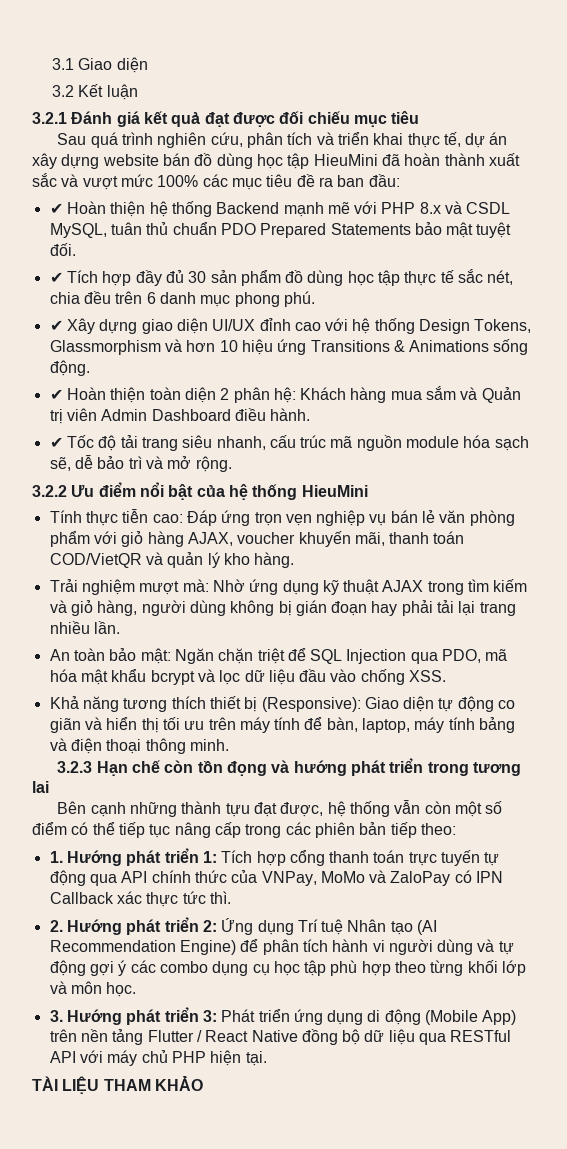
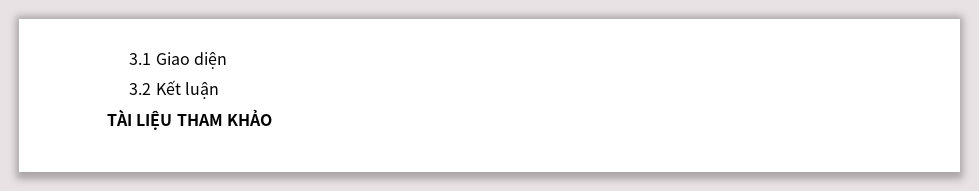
- 3.2.1 Đánh giá kết quả đạt được đối chiếu mục tiêu
- Sau quá trình nghiên cứu, phân tích và triển khai thực tế, dự án xây dựng website bán đồ dùng học tập HieuMini đã hoàn thành xuất sắc và vượt mức 100% các mục tiêu đề ra ban đầu:
- ✔ Hoàn thiện hệ thống Backend mạnh mẽ với PHP 8.x và CSDL MySQL, tuân thủ chuẩn PDO Prepared Statements bảo mật tuyệt đối.
- ✔ Tích hợp đầy đủ 30 sản phẩm đồ dùng học tập thực tế sắc nét, chia đều trên 6 danh mục phong phú.
- ✔ Xây dựng giao diện UI/UX đỉnh cao với hệ thống Design Tokens, Glassmorphism và hơn 10 hiệu ứng Transitions & Animations sống động.
- ✔ Hoàn thiện toàn diện 2 phân hệ: Khách hàng mua sắm và Quản trị viên Admin Dashboard điều hành.
- ✔ Tốc độ tải trang siêu nhanh, cấu trúc mã nguồn module hóa sạch sẽ, dễ bảo trì và mở rộng.
- 3.2.2 Ưu điểm nổi bật của hệ thống HieuMini
- Tính thực tiễn cao: Đáp ứng trọn vẹn nghiệp vụ bán lẻ văn phòng phẩm với giỏ hàng AJAX, voucher khuyến mãi, thanh toán COD/VietQR và quản lý kho hàng.
- Trải nghiệm mượt mà: Nhờ ứng dụng kỹ thuật AJAX trong tìm kiếm và giỏ hàng, người dùng không bị gián đoạn hay phải tải lại trang nhiều lần.
- An toàn bảo mật: Ngăn chặn triệt để SQL Injection qua PDO, mã hóa mật khẩu bcrypt và lọc dữ liệu đầu vào chống XSS.
- Khả năng tương thích thiết bị (Responsive): Giao diện tự động co giãn và hiển thị tối ưu trên máy tính để bàn, laptop, máy tính bảng và điện thoại thông minh.
- 3.2.3 Hạn chế còn tồn đọng và hướng phát triển trong tương lai
- Bên cạnh những thành tựu đạt được, hệ thống vẫn còn một số điểm có thể tiếp tục nâng cấp trong các phiên bản tiếp theo:
- 1. Hướng phát triển 1: Tích hợp cổng thanh toán trực tuyến tự động qua API chính thức của VNPay, MoMo và ZaloPay có IPN Callback xác thực tức thì.
- 2. Hướng phát triển 2: Ứng dụng Trí tuệ Nhân tạo (AI Recommendation Engine) để phân tích hành vi người dùng và tự động gợi ý các combo dụng cụ học tập phù hợp theo từng khối lớp và môn học.
- 3. Hướng phát triển 3: Phát triển ứng dụng di động (Mobile App) trên nền tảng Flutter / React Native đồng bộ dữ liệu qua RESTful API với máy chủ PHP hiện tại.

